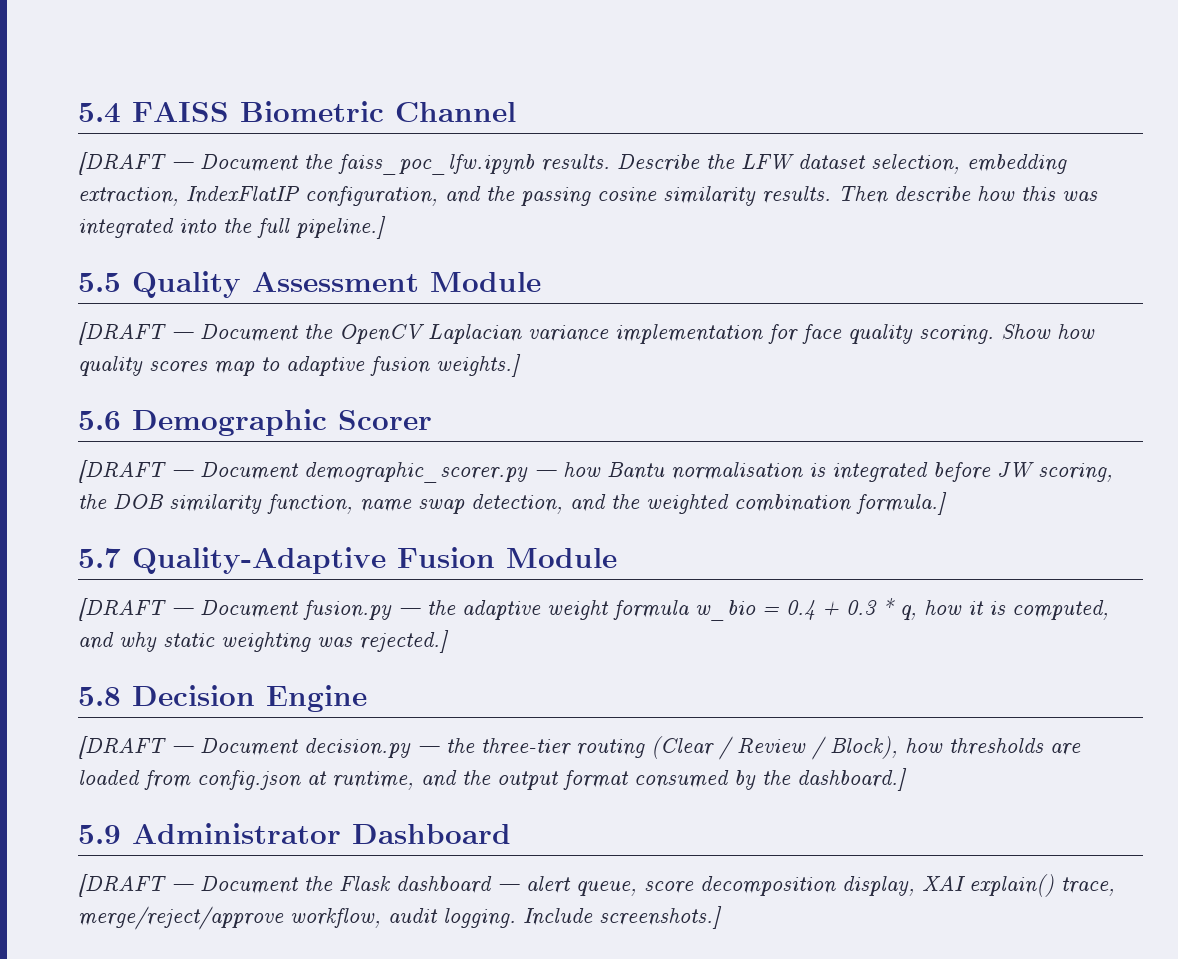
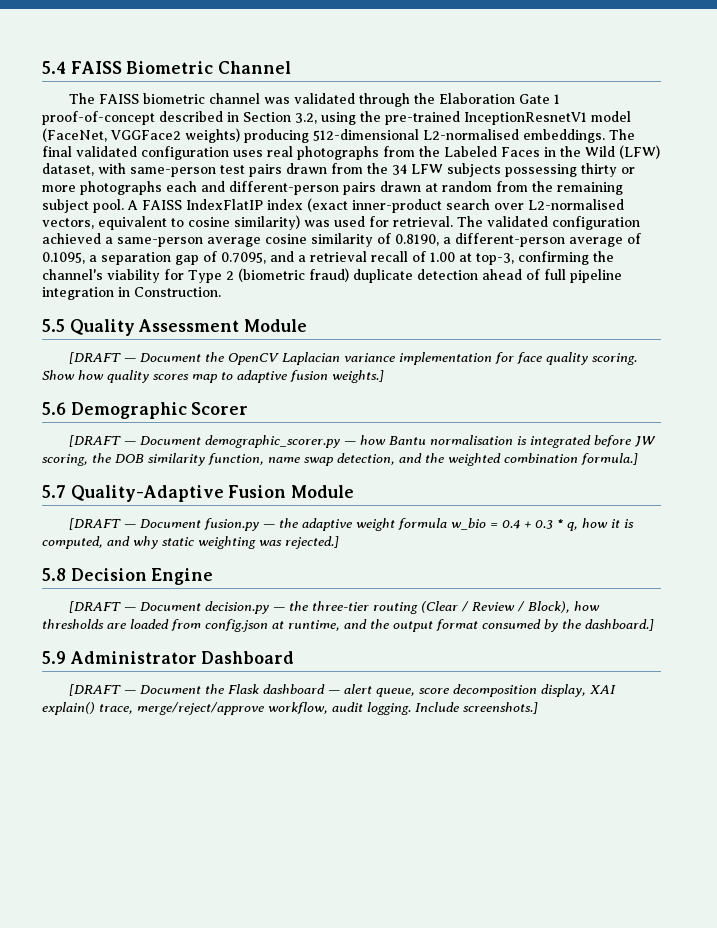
- [DRAFT — Document the faiss_poc_lfw.ipynb results. Describe the LFW dataset selection, embedding extraction, IndexFlatIP configuration, and the passing cosine similarity results. Then describe how this was integrated into the full pipeline.]
+ The FAISS biometric channel was validated through the Elaboration Gate 1 proof-of-concept described in Section 3.2, using the pre-trained InceptionResnetV1 model (FaceNet, VGGFace2 weights) producing 512-dimensional L2-normalised embeddings. The final validated configuration uses real photographs from the Labeled Faces in the Wild (LFW) dataset, with same-person test pairs drawn from the 34 LFW subjects possessing thirty or more photographs each and different-person pairs drawn at random from the remaining subject pool. A FAISS IndexFlatIP index (exact inner-product search over L2-normalised vectors, equivalent to cosine similarity) was used for retrieval. The validated configuration achieved a same-person average cosine similarity of 0.8190, a different-person average of 0.1095, a separation gap of 0.7095, and a retrieval recall of 1.00 at top-3, confirming the channel's viability for Type 2 (biometric fraud) duplicate detection ahead of full pipeline integration in Construction.

